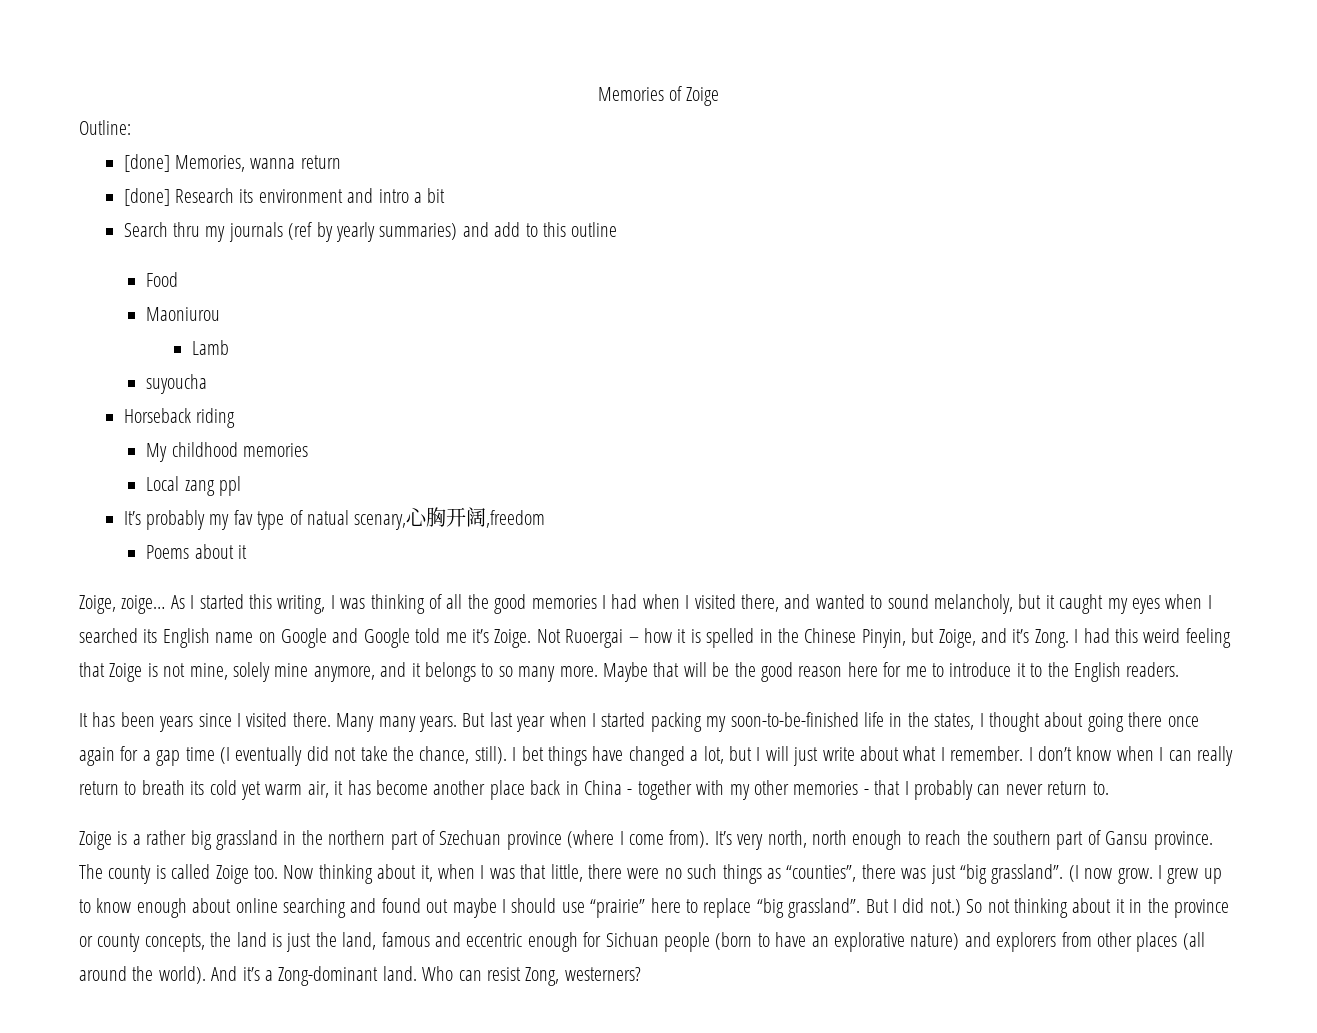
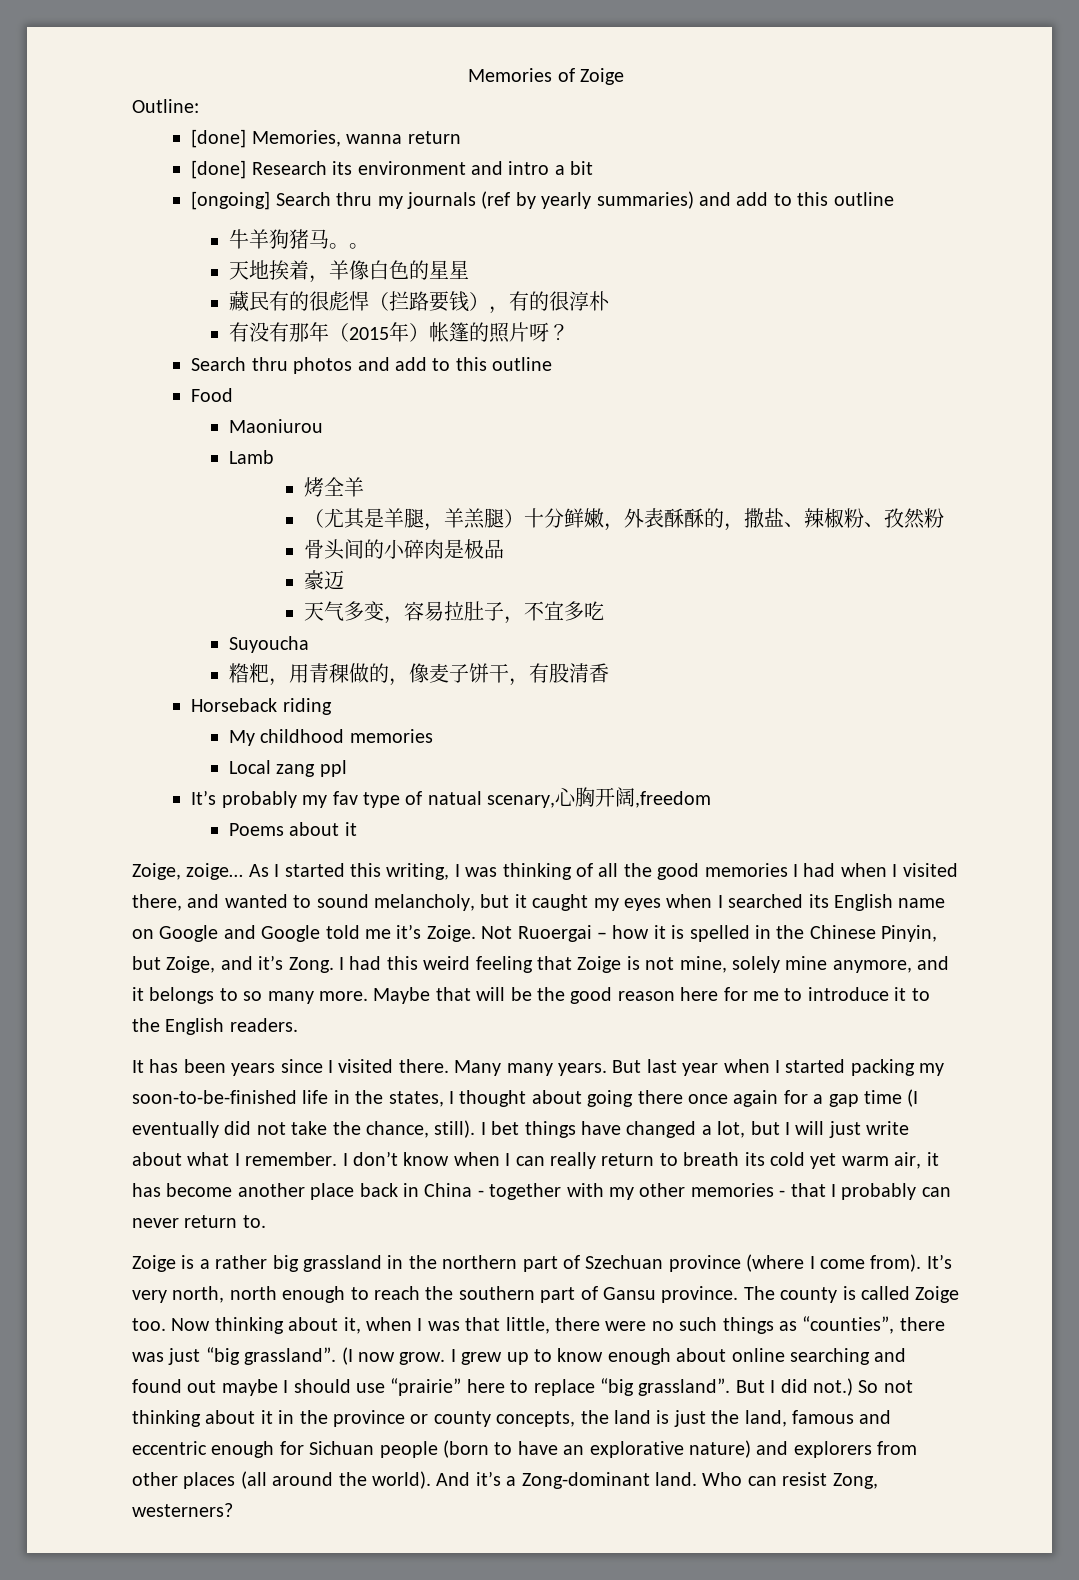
- Search thru my journals (ref by yearly summaries) and add to this outline
+ [ongoing] Search thru my journals (ref by yearly summaries) and add to this outline
+ 牛羊狗猪马。。
+ 天地挨着，羊像白色的星星
+ 藏民有的很彪悍（拦路要钱），有的很淳朴
+ 有没有那年（2015年）帐篷的照片呀？
+ Search thru photos and add to this outline
  Food
  Maoniurou
  Lamb
- suyoucha
+ 烤全羊
+ （尤其是羊腿，羊羔腿）十分鲜嫩，外表酥酥的，撒盐、辣椒粉、孜然粉
+ 骨头间的小碎肉是极品
+ 豪迈
+ 天气多变，容易拉肚子，不宜多吃
+ Suyoucha
+ 糌粑，用青稞做的，像麦子饼干，有股清香

